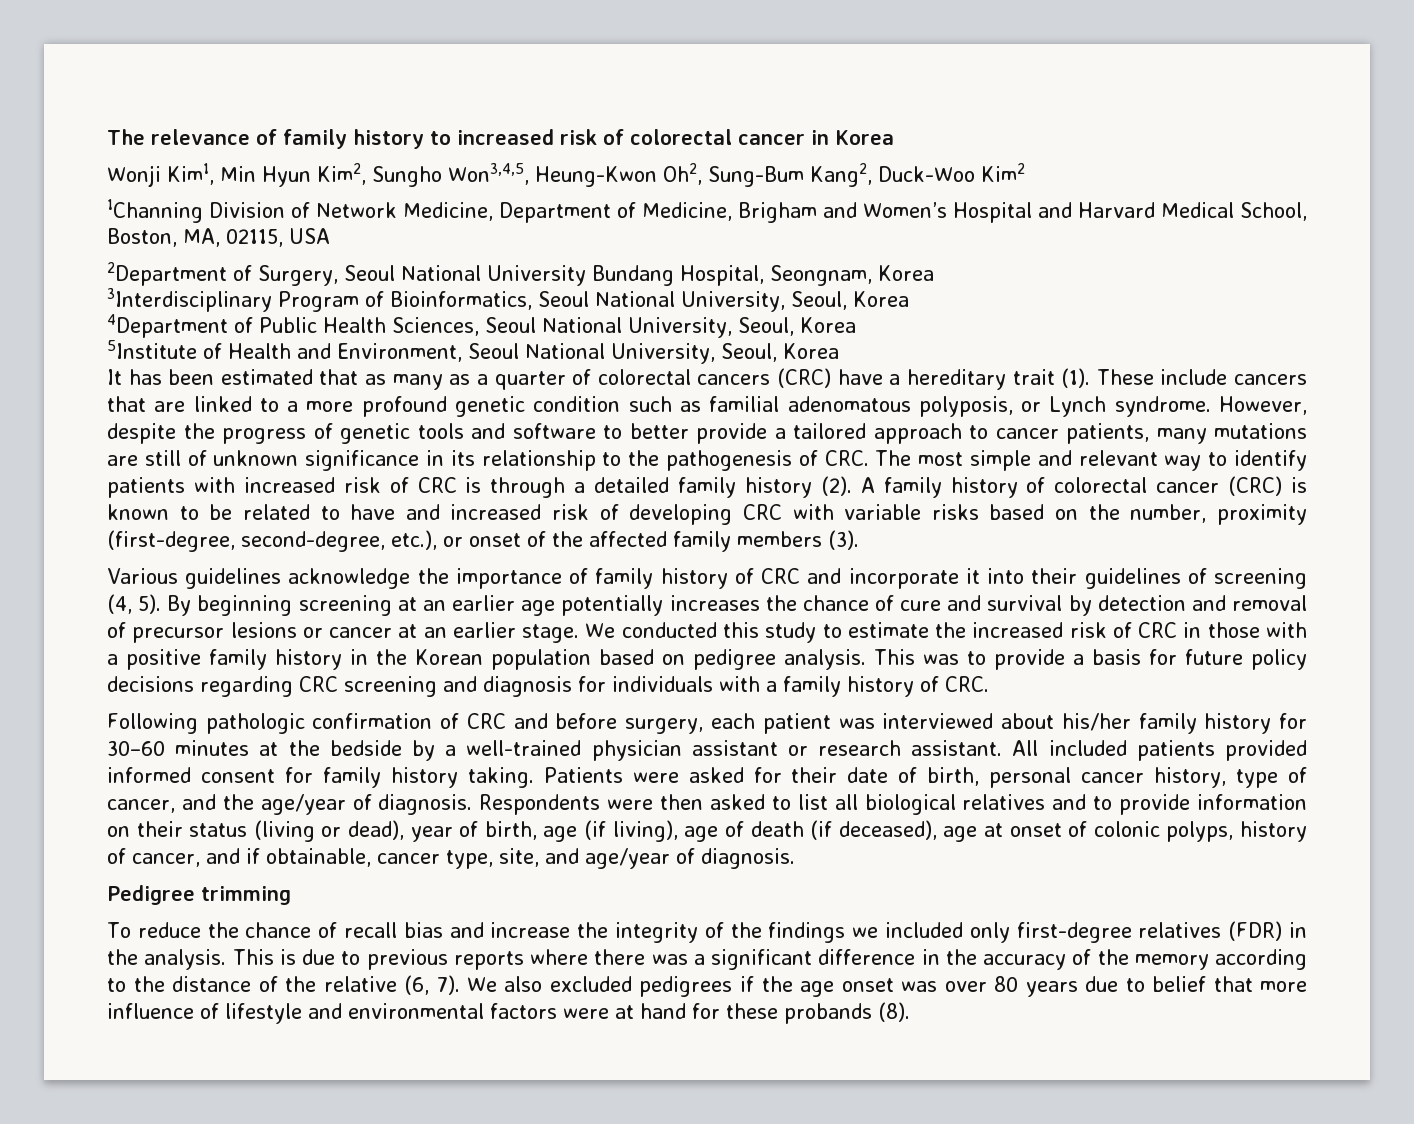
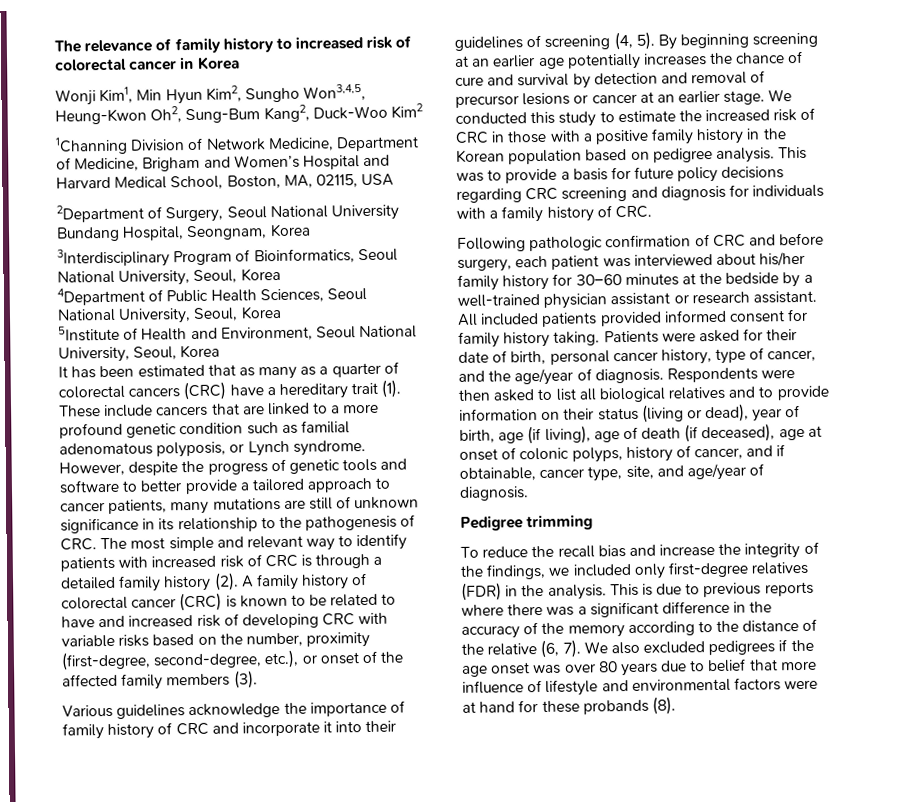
- To reduce the chance of recall bias and increase the integrity of the findings we included only first-degree relatives (FDR) in the analysis.
+ To reduce the recall bias and increase the integrity of the findings, we included only first-degree relatives (FDR) in the analysis.

